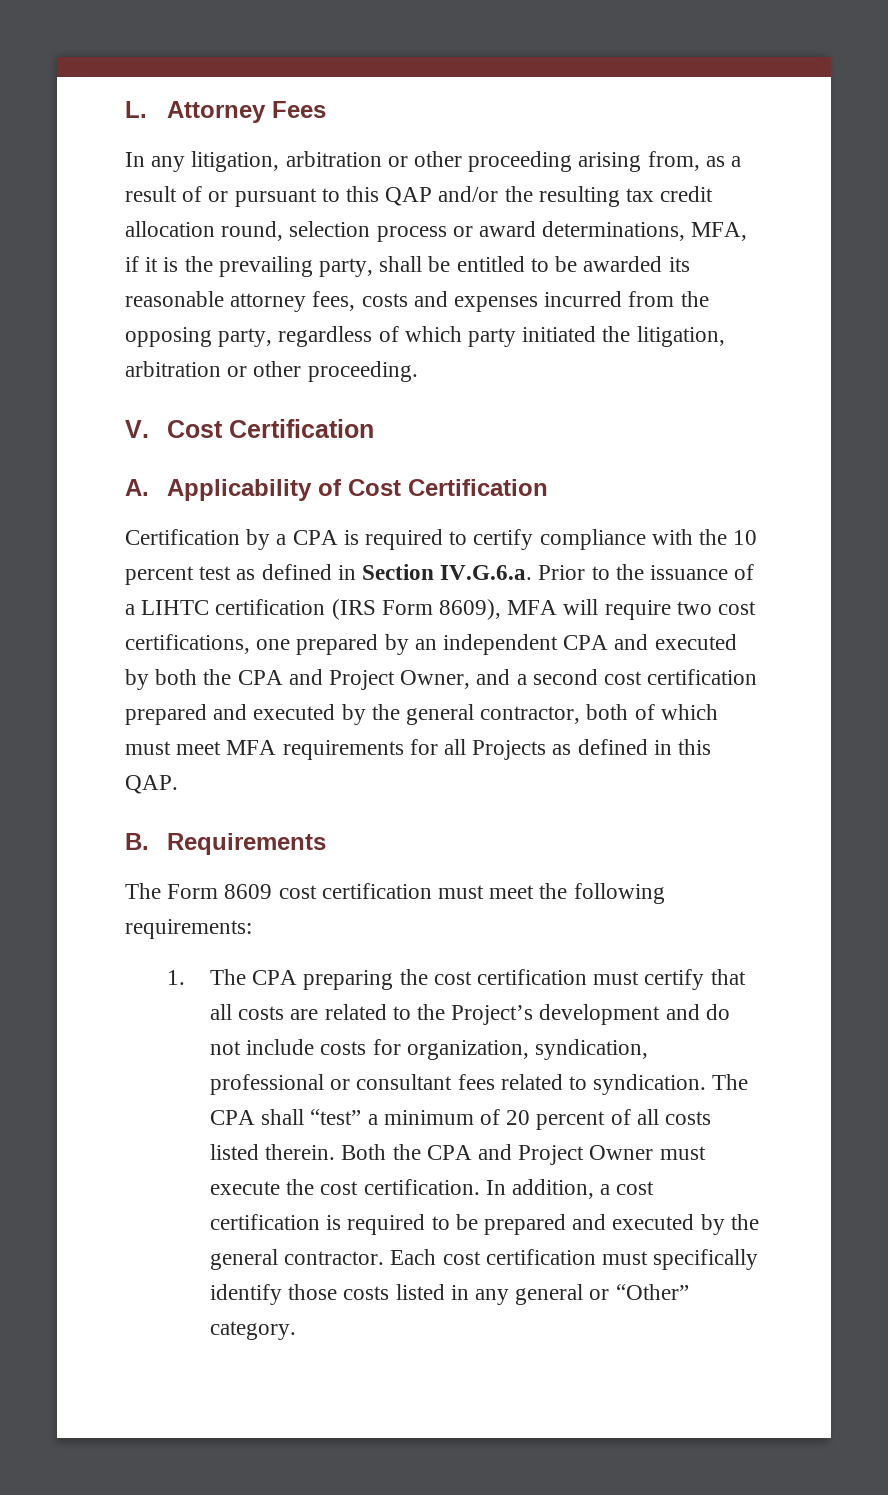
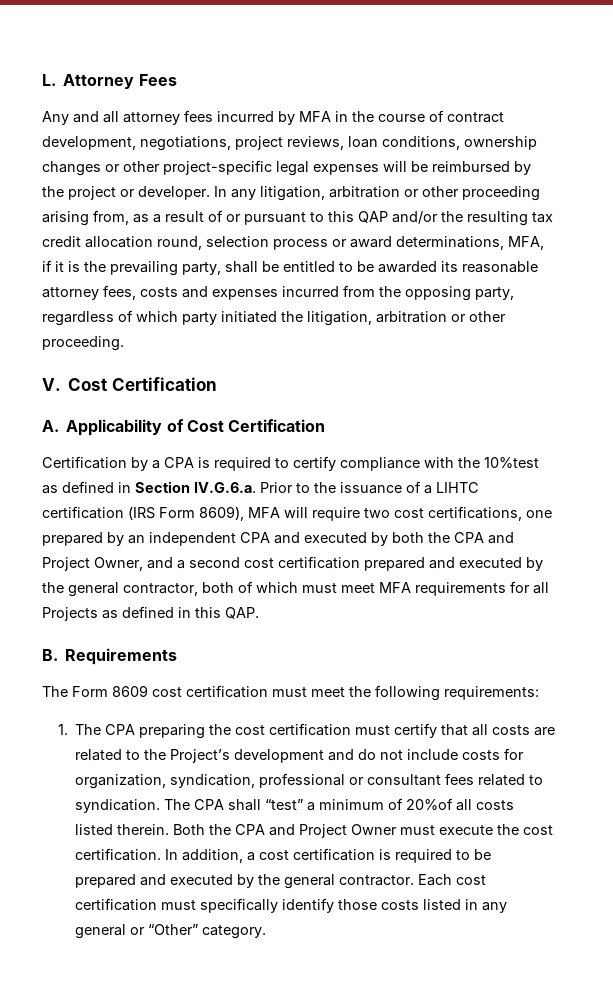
+ Any and all attorney fees incurred by MFA in the course of contract development, negotiations, project reviews, loan conditions, ownership changes or other project-specific legal expenses will be reimbursed by the project or developer.
- Certification by a CPA is required to certify compliance with the 10 percent test as defined in Section IV.G.6.a. Prior to the issuance of a LIHTC certification (IRS Form 8609), MFA will require two cost certifications, one prepared by an independent CPA and executed by both the CPA and Project Owner, and a second cost certification prepared and executed by the general contractor, both of which must meet MFA requirements for all Projects as defined in this QAP.
+ Certification by a CPA is required to certify compliance with the 10%test as defined in Section IV.G.6.a. Prior to the issuance of a LIHTC certification (IRS Form 8609), MFA will require two cost certifications, one prepared by an independent CPA and executed by both the CPA and Project Owner, and a second cost certification prepared and executed by the general contractor, both of which must meet MFA requirements for all Projects as defined in this QAP.
- The CPA shall “test” a minimum of 20 percent of all costs listed therein.
+ The CPA shall “test” a minimum of 20%of all costs listed therein.

